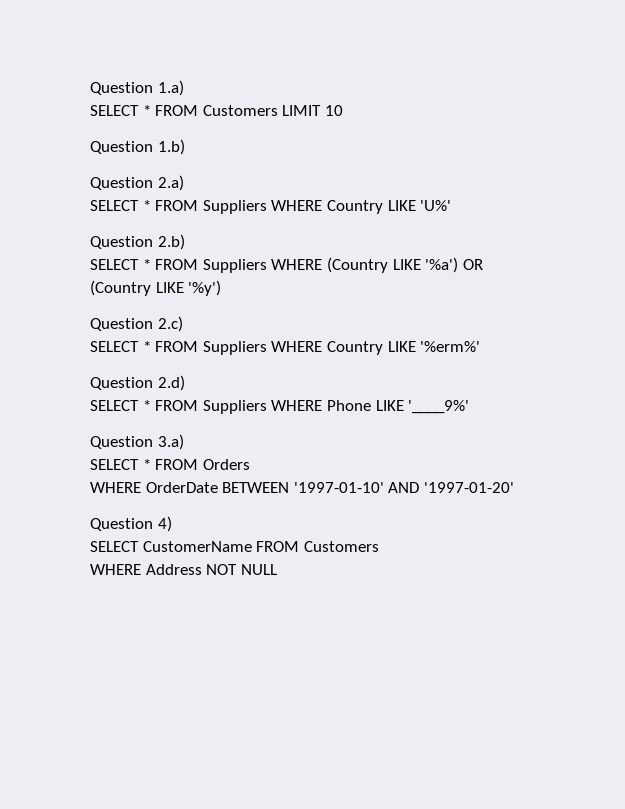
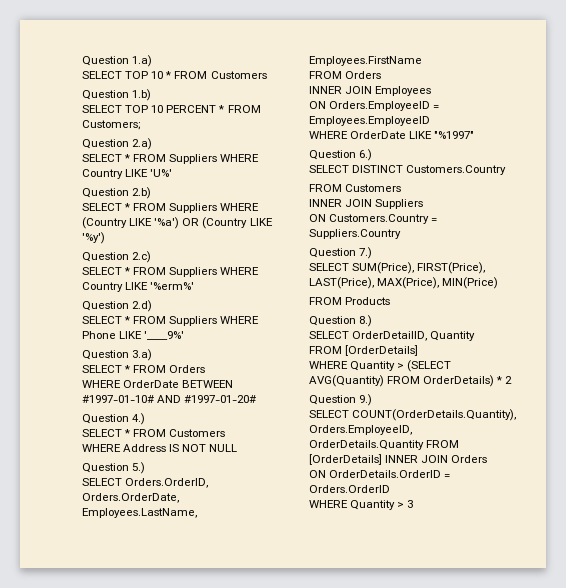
- SELECT * FROM Customers LIMIT 10
+ SELECT TOP 10 * FROM Customers
+ SELECT TOP 10 PERCENT * FROM Customers;
- WHERE OrderDate BETWEEN '1997-01-10' AND '1997-01-20'
- Question 4)
- SELECT CustomerName FROM Customers
+ WHERE OrderDate BETWEEN #1997-01-10# AND #1997-01-20#
+ Question 4.)
+ SELECT * FROM Customers
- WHERE Address NOT NULL
+ WHERE Address IS NOT NULL
+ Question 5.)
+ SELECT Orders.OrderID, Orders.OrderDate, Employees.LastName, Employees.FirstName
+ FROM Orders
+ INNER JOIN Employees
+ ON Orders.EmployeeID = Employees.EmployeeID
+ WHERE OrderDate LIKE "%1997"
+ Question 6.)
+ SELECT DISTINCT Customers.Country
+ FROM Customers
+ INNER JOIN Suppliers
+ ON Customers.Country = Suppliers.Country
+ Question 7.)
+ SELECT SUM(Price), FIRST(Price), LAST(Price), MAX(Price), MIN(Price)
+ FROM Products
+ Question 8.)
+ SELECT OrderDetailID, Quantity
+ FROM [OrderDetails]
+ WHERE Quantity > (SELECT AVG(Quantity) FROM OrderDetails) * 2
+ Question 9.)
+ SELECT COUNT(OrderDetails.Quantity), Orders.EmployeeID, OrderDetails.Quantity FROM [OrderDetails] INNER JOIN Orders
+ ON OrderDetails.OrderID = Orders.OrderID
+ WHERE Quantity > 3

